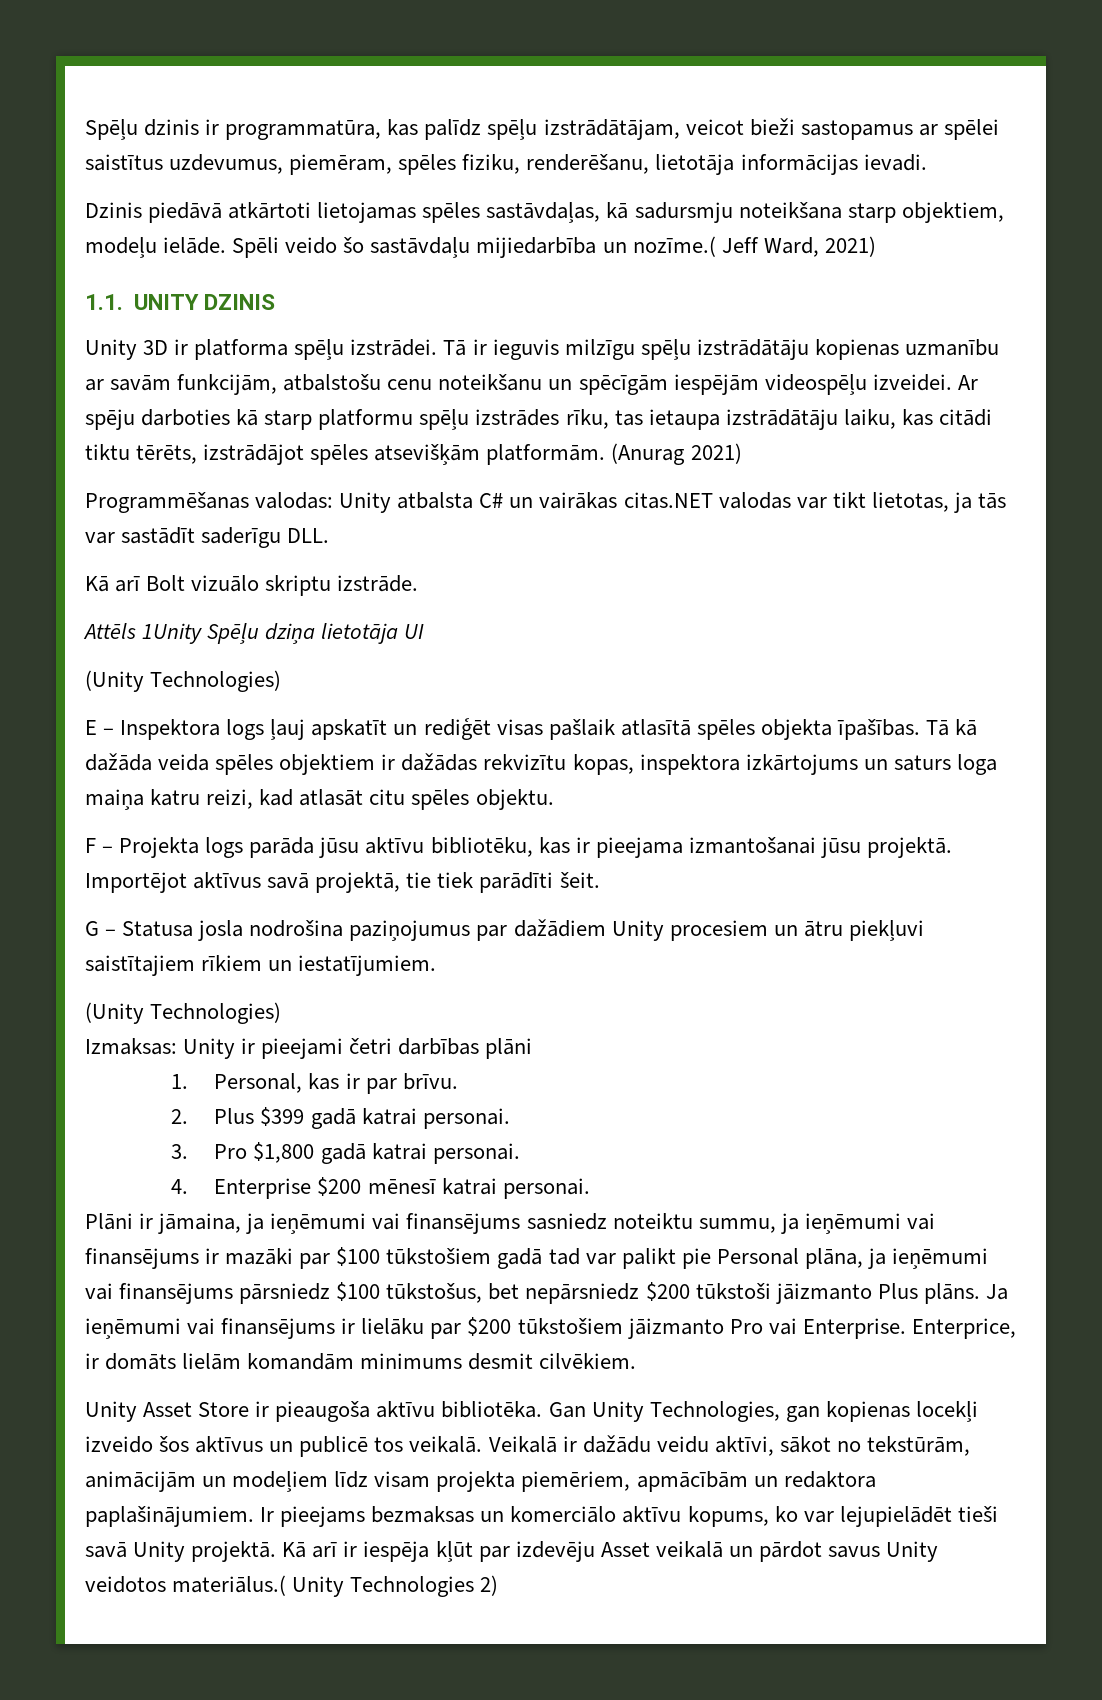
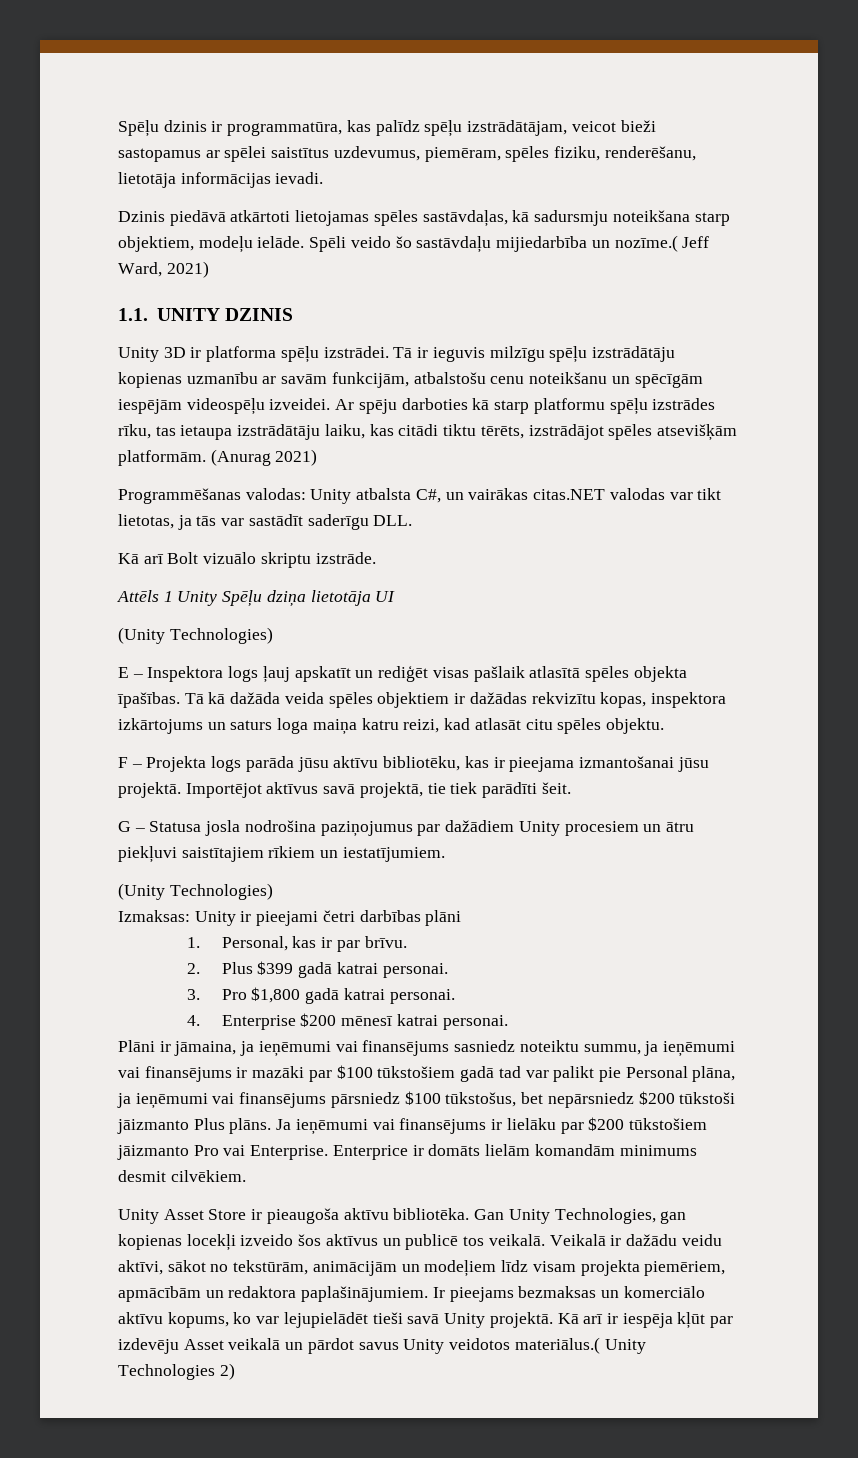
- Programmēšanas valodas: Unity atbalsta C# un vairākas citas.NET valodas var tikt lietotas, ja tās var sastādīt saderīgu DLL.
+ Programmēšanas valodas: Unity atbalsta C#, un vairākas citas.NET valodas var tikt lietotas, ja tās var sastādīt saderīgu DLL.
- Attēls 1Unity Spēļu dziņa lietotāja UI
+ Attēls 1 Unity Spēļu dziņa lietotāja UI
- Enterprice, ir domāts lielām komandām minimums desmit cilvēkiem.
+ Enterprice ir domāts lielām komandām minimums desmit cilvēkiem.

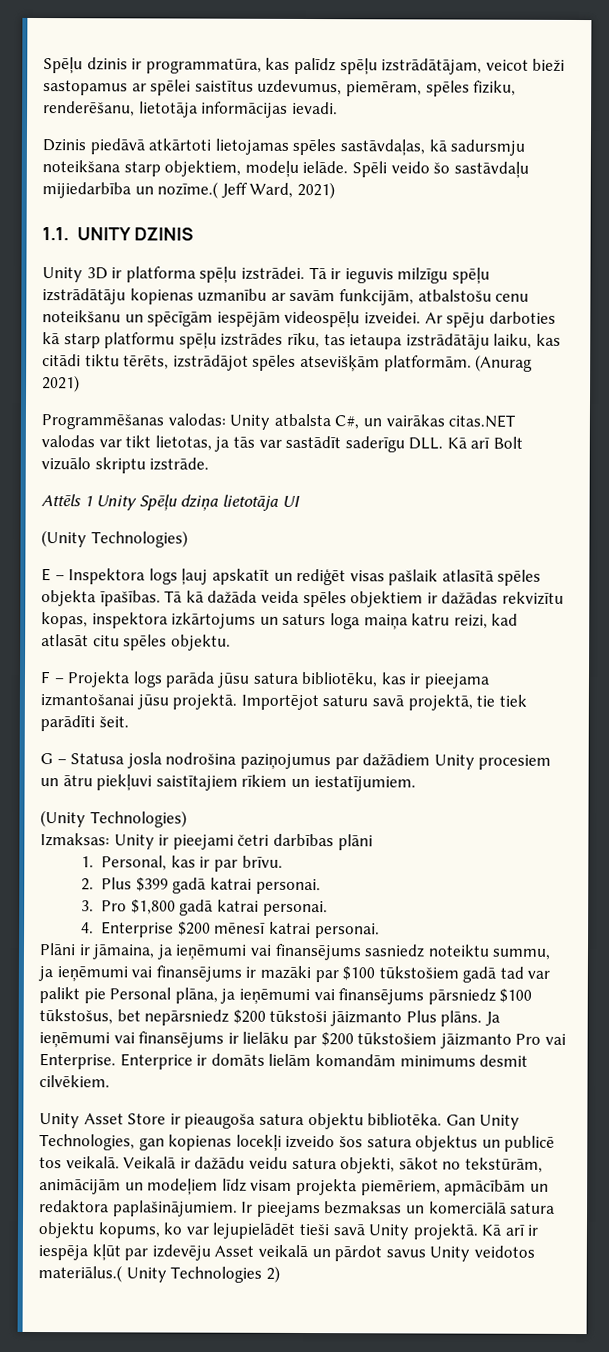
- Programmēšanas valodas: Unity atbalsta C#, un vairākas citas.NET valodas var tikt lietotas, ja tās var sastādīt saderīgu DLL.
- Kā arī Bolt vizuālo skriptu izstrāde.
+ Programmēšanas valodas: Unity atbalsta C#, un vairākas citas.NET valodas var tikt lietotas, ja tās var sastādīt saderīgu DLL. Kā arī Bolt vizuālo skriptu izstrāde.
- F – Projekta logs parāda jūsu aktīvu bibliotēku, kas ir pieejama izmantošanai jūsu projektā.
+ F – Projekta logs parāda jūsu satura bibliotēku, kas ir pieejama izmantošanai jūsu projektā.
- Importējot aktīvus savā projektā, tie tiek parādīti šeit.
+ Importējot saturu savā projektā, tie tiek parādīti šeit.
- Unity Asset Store ir pieaugoša aktīvu bibliotēka.
+ Unity Asset Store ir pieaugoša satura objektu bibliotēka.
- Gan Unity Technologies, gan kopienas locekļi izveido šos aktīvus un publicē tos veikalā.
+ Gan Unity Technologies, gan kopienas locekļi izveido šos satura objektus un publicē tos veikalā.
- Veikalā ir dažādu veidu aktīvi, sākot no tekstūrām, animācijām un modeļiem līdz visam projekta piemēriem, apmācībām un redaktora paplašinājumiem.
+ Veikalā ir dažādu veidu satura objekti, sākot no tekstūrām, animācijām un modeļiem līdz visam projekta piemēriem, apmācībām un redaktora paplašinājumiem.
- Ir pieejams bezmaksas un komerciālo aktīvu kopums, ko var lejupielādēt tieši savā Unity projektā.
+ Ir pieejams bezmaksas un komerciālā satura objektu kopums, ko var lejupielādēt tieši savā Unity projektā.

